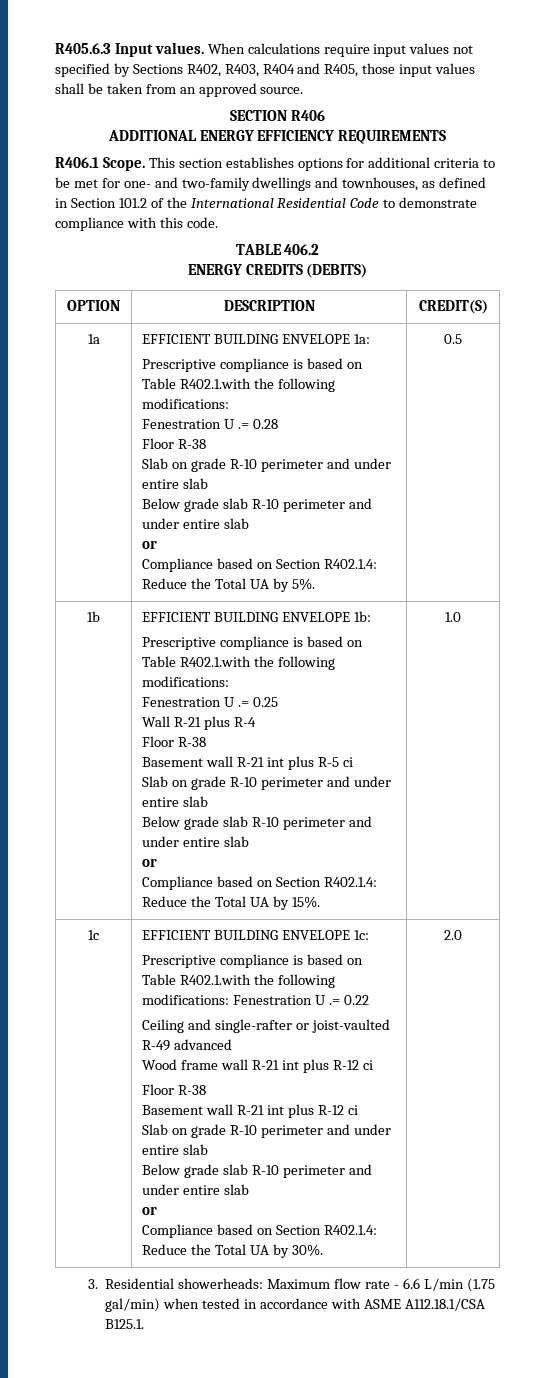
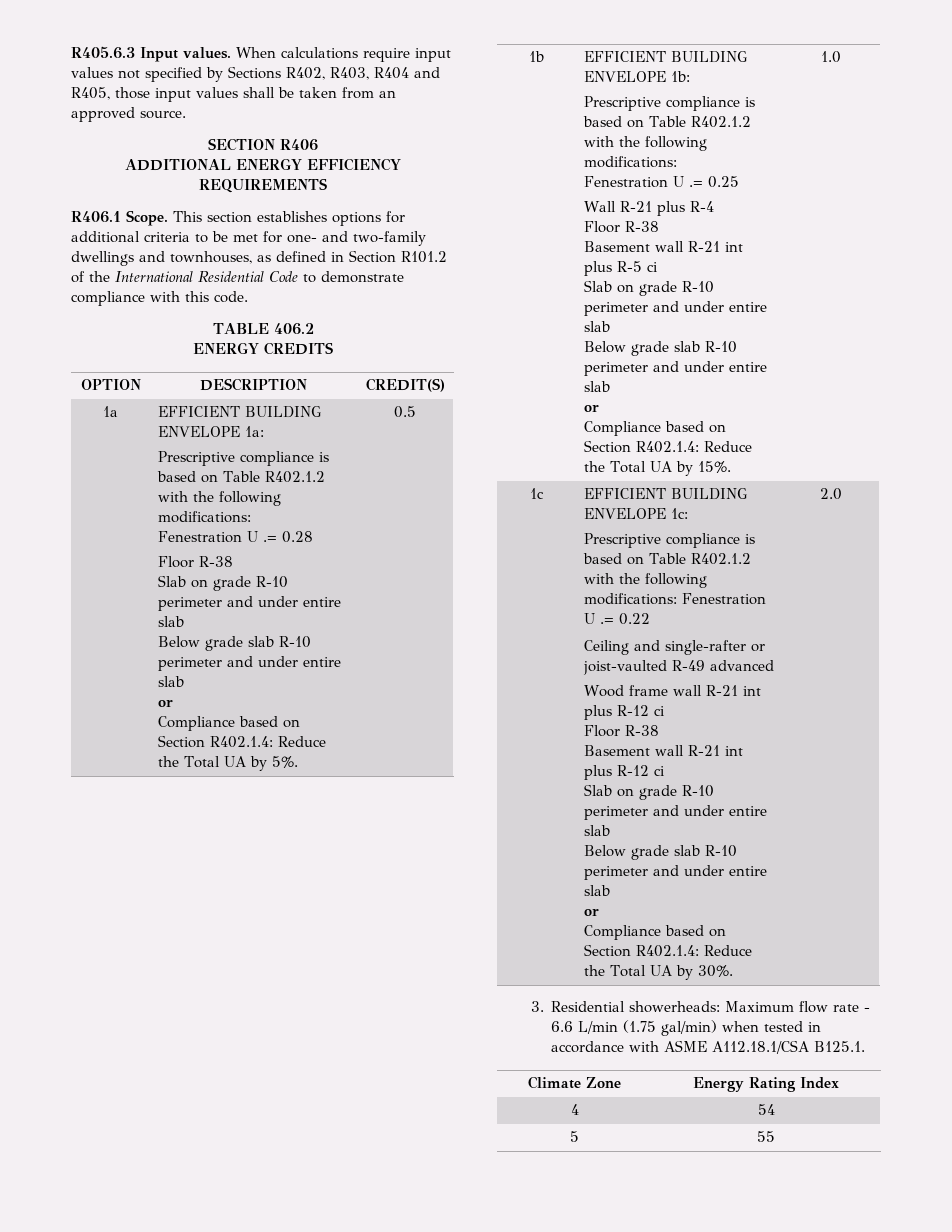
- This section establishes options for additional criteria to be met for one- and two-family dwellings and townhouses, as defined in Section 101.2 of the International Residential Code to demonstrate compliance with this code.
+ This section establishes options for additional criteria to be met for one- and two-family dwellings and townhouses, as defined in Section R101.2 of the International Residential Code to demonstrate compliance with this code.
- ENERGY CREDITS (DEBITS)
+ ENERGY CREDITS
  EFFICIENT BUILDING ENVELOPE 1a:
- Prescriptive compliance is based on Table R402.1.with the following modifications:
+ Prescriptive compliance is based on Table R402.1.2 with the following modifications:
  EFFICIENT BUILDING ENVELOPE 1b:
- Prescriptive compliance is based on Table R402.1.with the following modifications:
+ Prescriptive compliance is based on Table R402.1.2 with the following modifications:
- Prescriptive compliance is based on Table R402.1.with the following modifications: Fenestration U .= 0.22
+ Prescriptive compliance is based on Table R402.1.2 with the following modifications: Fenestration U .= 0.22
+ Climate Zone | Energy Rating Index
+ 4 | 54
+ 5 | 55

